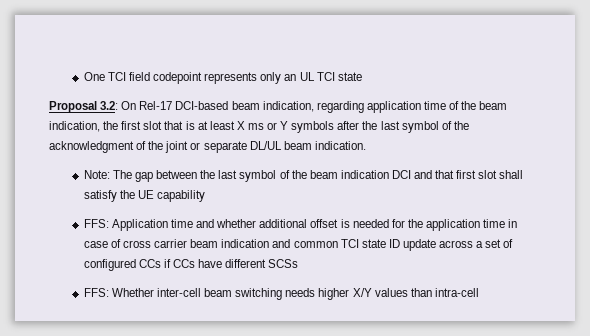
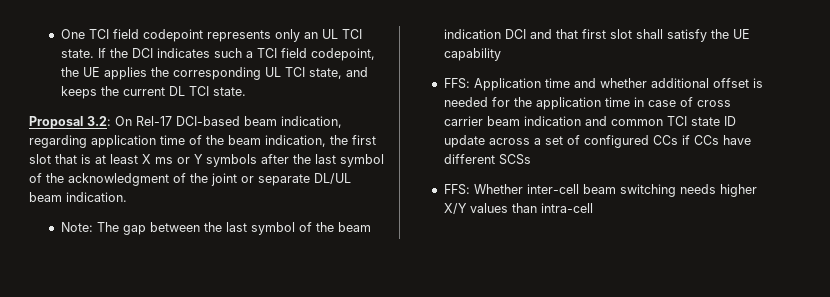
- One TCI field codepoint represents only an UL TCI state
+ One TCI field codepoint represents only an UL TCI state. If the DCI indicates such a TCI field codepoint, the UE applies the corresponding UL TCI state, and keeps the current DL TCI state.

